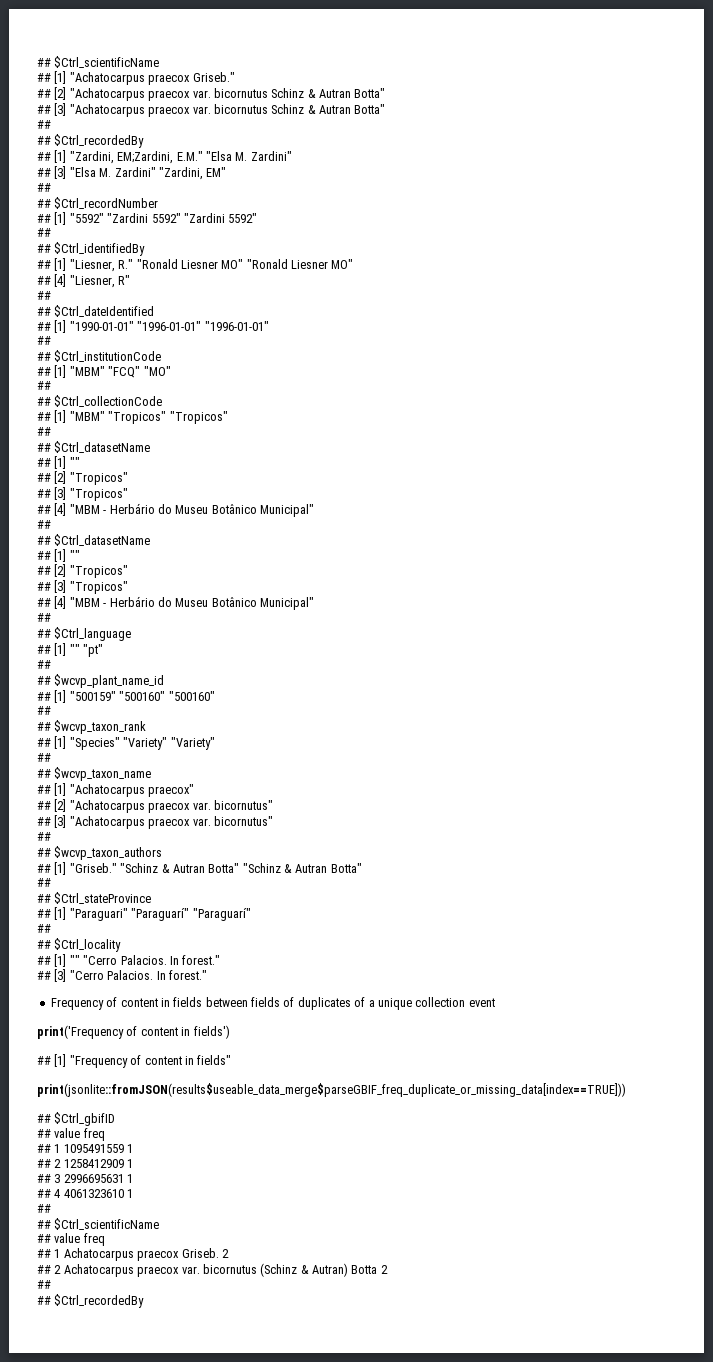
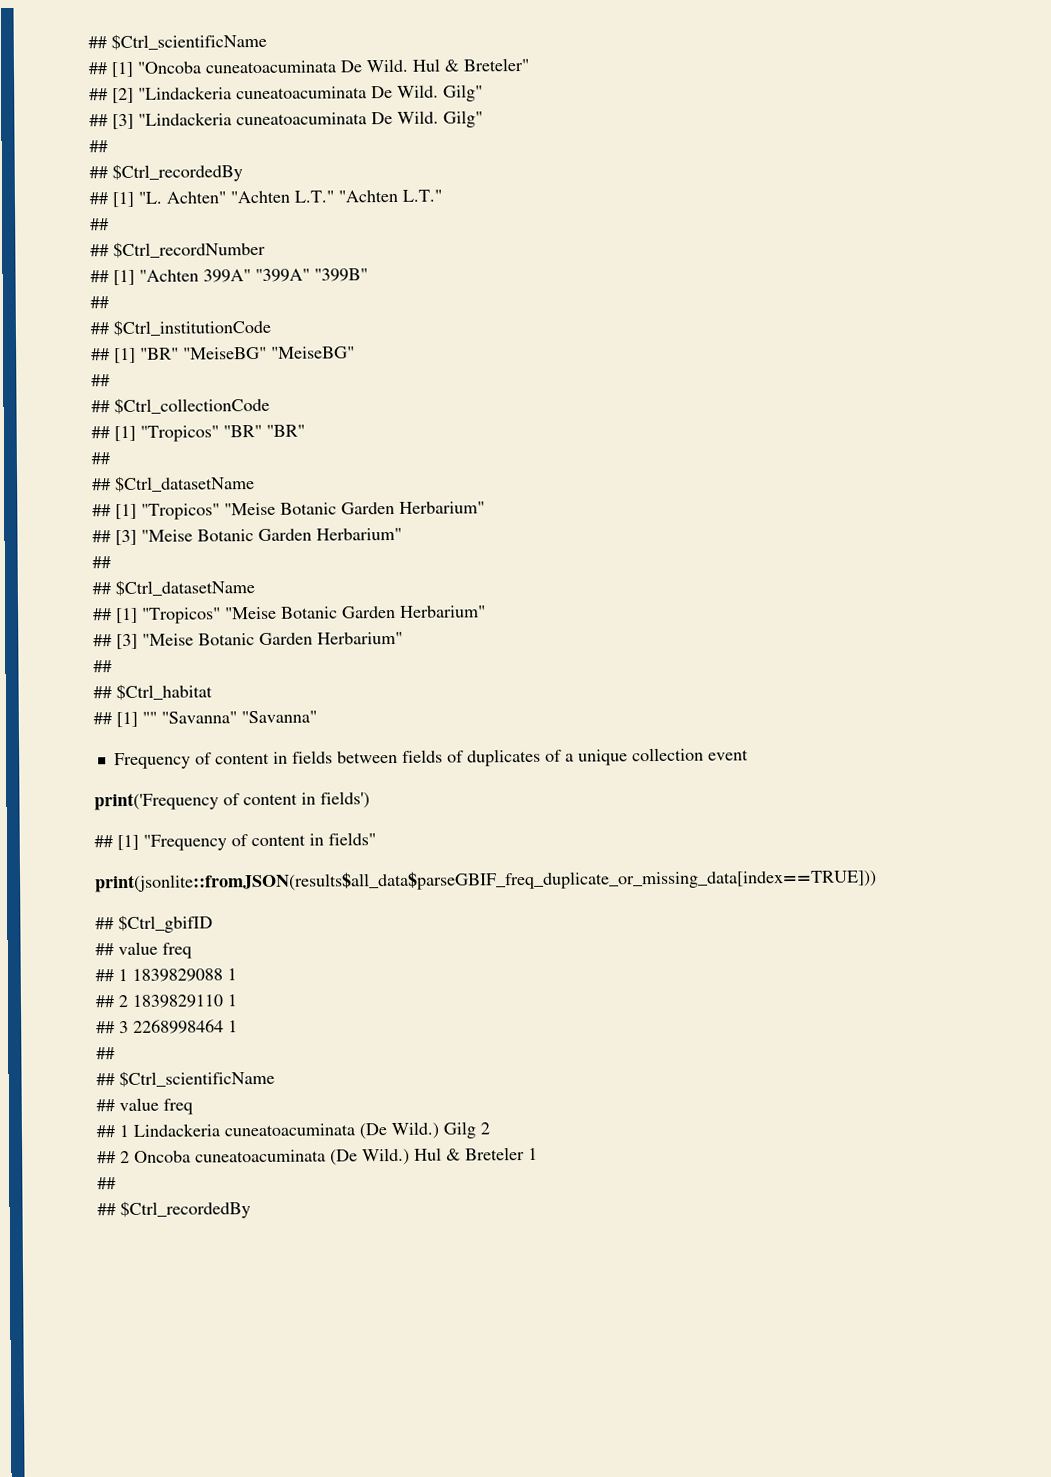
- ## [1] "Achatocarpus praecox Griseb."
- ## [2] "Achatocarpus praecox var. bicornutus Schinz & Autran Botta"
- ## [3] "Achatocarpus praecox var. bicornutus Schinz & Autran Botta"
+ ## [1] "Oncoba cuneatoacuminata De Wild. Hul & Breteler"
+ ## [2] "Lindackeria cuneatoacuminata De Wild. Gilg"
+ ## [3] "Lindackeria cuneatoacuminata De Wild. Gilg"
- ## [1] "Zardini, EM;Zardini, E.M." "Elsa M. Zardini"
- ## [3] "Elsa M. Zardini" "Zardini, EM"
+ ## [1] "L. Achten" "Achten L.T." "Achten L.T."
- ## [1] "5592" "Zardini 5592" "Zardini 5592"
- ##
- ## $Ctrl_identifiedBy
- ## [1] "Liesner, R." "Ronald Liesner MO" "Ronald Liesner MO"
- ## [4] "Liesner, R"
- ##
- ## $Ctrl_dateIdentified
- ## [1] "1990-01-01" "1996-01-01" "1996-01-01"
+ ## [1] "Achten 399A" "399A" "399B"
- ## [1] "MBM" "FCQ" "MO"
+ ## [1] "BR" "MeiseBG" "MeiseBG"
- ## [1] "MBM" "Tropicos" "Tropicos"
+ ## [1] "Tropicos" "BR" "BR"
  ##
  ## $Ctrl_datasetName
- ## [1] ""
- ## [2] "Tropicos"
- ## [3] "Tropicos"
- ## [4] "MBM - Herbário do Museu Botânico Municipal"
+ ## [1] "Tropicos" "Meise Botanic Garden Herbarium"
+ ## [3] "Meise Botanic Garden Herbarium"
  ##
  ## $Ctrl_datasetName
- ## [1] ""
- ## [2] "Tropicos"
- ## [3] "Tropicos"
- ## [4] "MBM - Herbário do Museu Botânico Municipal"
+ ## [1] "Tropicos" "Meise Botanic Garden Herbarium"
+ ## [3] "Meise Botanic Garden Herbarium"
  ##
- ## $Ctrl_language
- ## [1] "" "pt"
- ##
- ## $wcvp_plant_name_id
- ## [1] "500159" "500160" "500160"
- ##
- ## $wcvp_taxon_rank
- ## [1] "Species" "Variety" "Variety"
- ##
- ## $wcvp_taxon_name
- ## [1] "Achatocarpus praecox"
- ## [2] "Achatocarpus praecox var. bicornutus"
- ## [3] "Achatocarpus praecox var. bicornutus"
- ##
- ## $wcvp_taxon_authors
- ## [1] "Griseb." "Schinz & Autran Botta" "Schinz & Autran Botta"
- ##
- ## $Ctrl_stateProvince
- ## [1] "Paraguari" "Paraguarí" "Paraguarí"
- ##
- ## $Ctrl_locality
- ## [1] "" "Cerro Palacios. In forest."
- ## [3] "Cerro Palacios. In forest."
+ ## $Ctrl_habitat
+ ## [1] "" "Savanna" "Savanna"
- print(jsonlite::fromJSON(results$useable_data_merge$parseGBIF_freq_duplicate_or_missing_data[index==TRUE]))
+ print(jsonlite::fromJSON(results$all_data$parseGBIF_freq_duplicate_or_missing_data[index==TRUE]))
- ## 1 1095491559 1
+ ## 1 1839829088 1
- ## 2 1258412909 1
+ ## 2 1839829110 1
- ## 3 2996695631 1
- ## 4 4061323610 1
+ ## 3 2268998464 1
- ## 1 Achatocarpus praecox Griseb. 2
- ## 2 Achatocarpus praecox var. bicornutus (Schinz & Autran) Botta 2
+ ## 1 Lindackeria cuneatoacuminata (De Wild.) Gilg 2
+ ## 2 Oncoba cuneatoacuminata (De Wild.) Hul & Breteler 1

